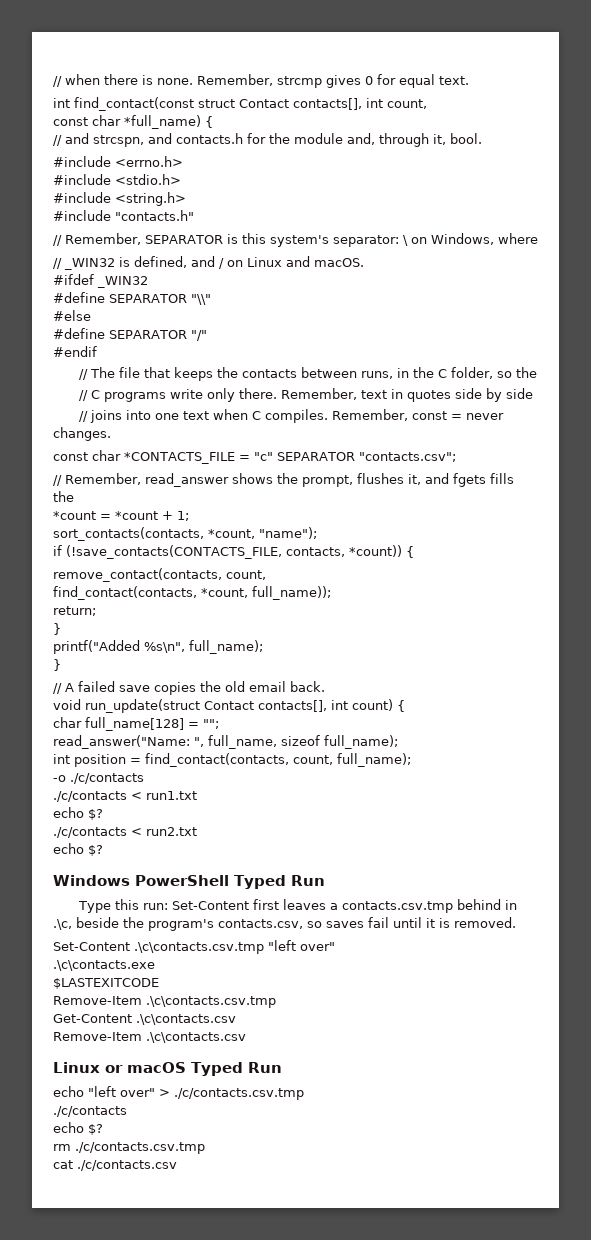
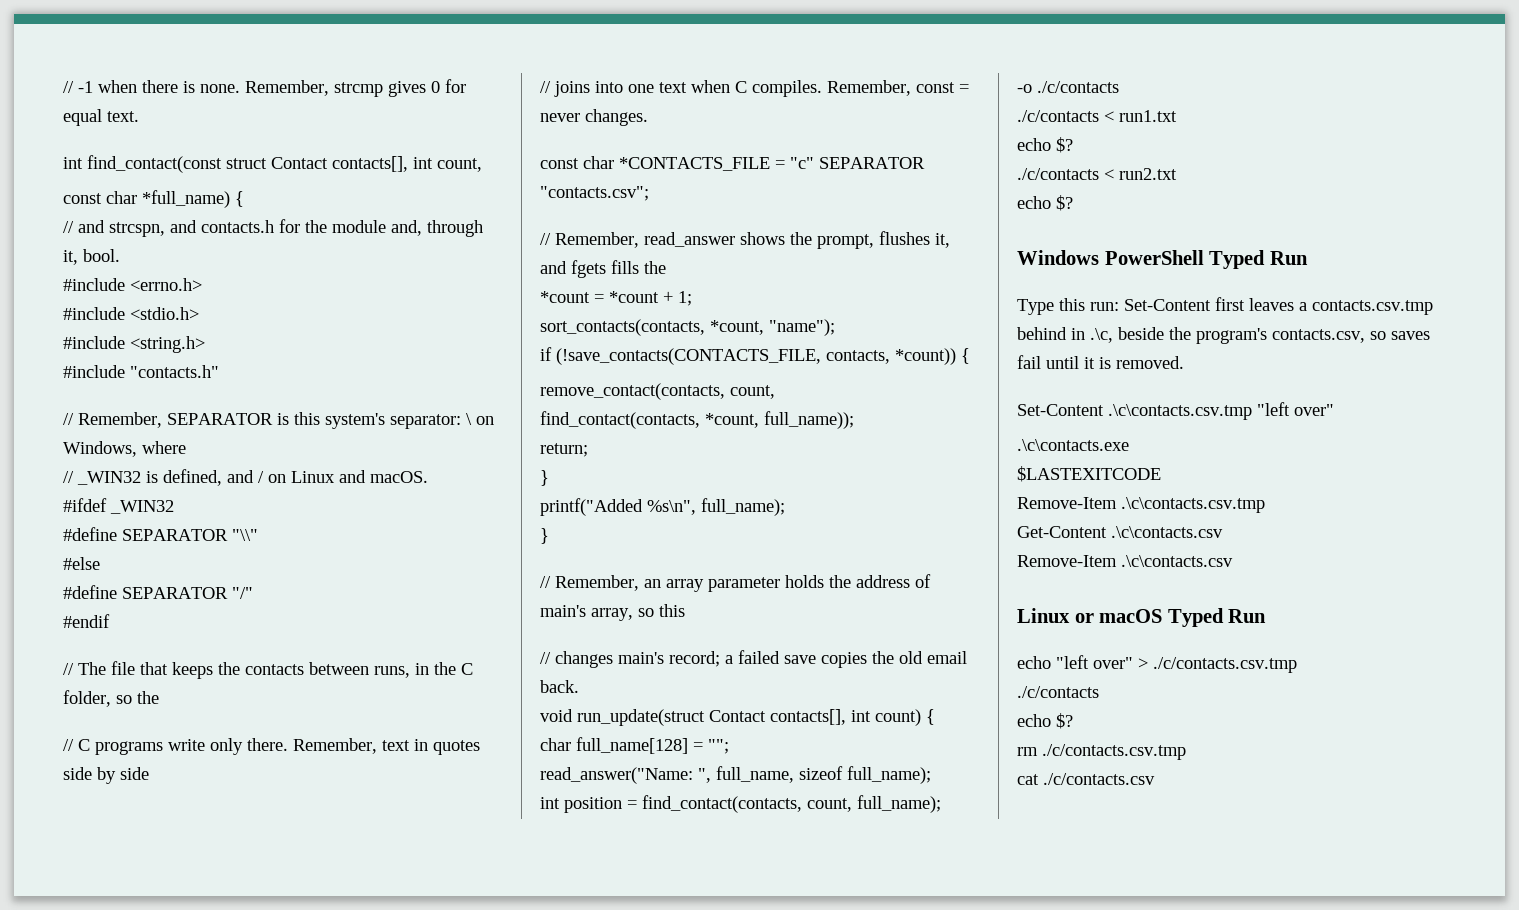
- // when there is none.
+ // -1 when there is none.
- // A failed save copies the old email back.
+ // Remember, an array parameter holds the address of main's array, so this
+ // changes main's record; a failed save copies the old email back.

